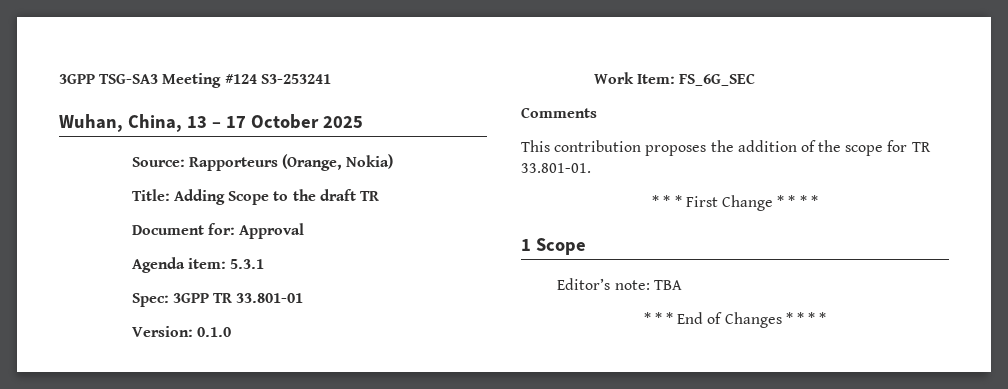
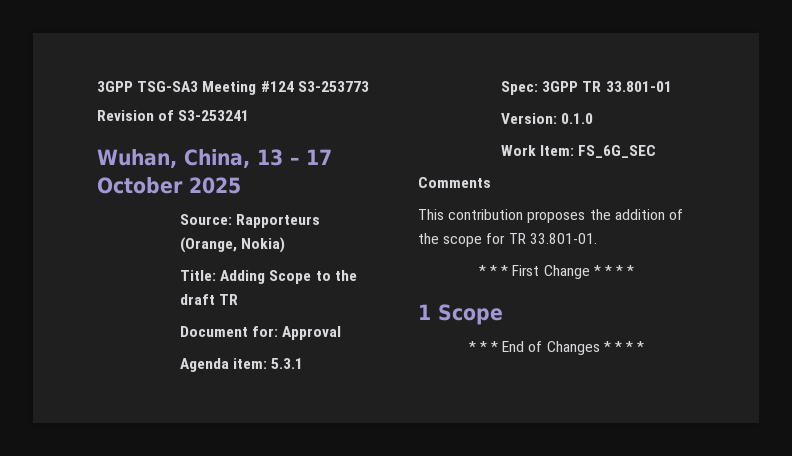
- 3GPP TSG-SA3 Meeting #124 S3-253241
+ 3GPP TSG-SA3 Meeting #124 S3-253773
+ Revision of S3-253241
- Editor’s note: TBA

